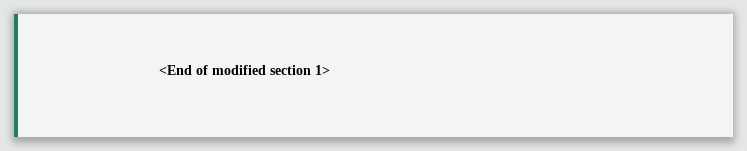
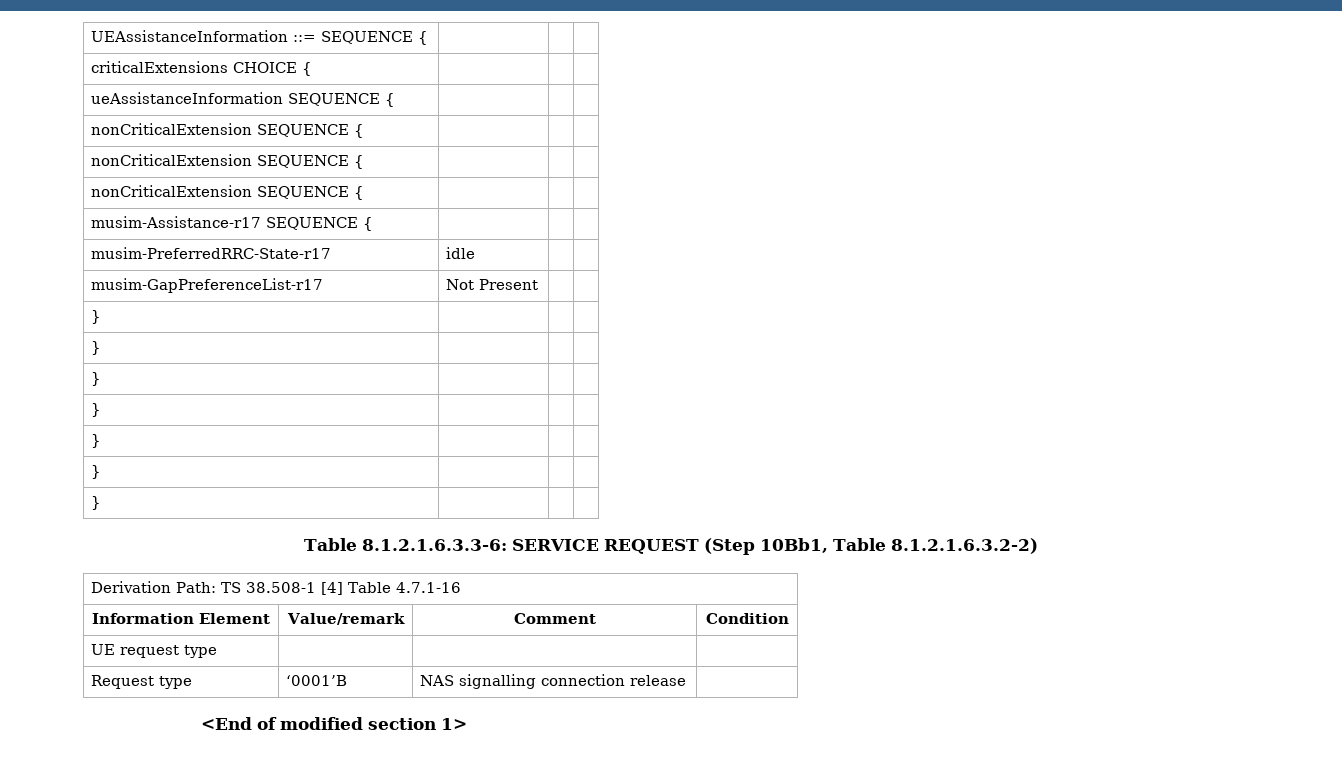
+ UEAssistanceInformation ::= SEQUENCE { | | |
+ criticalExtensions CHOICE { | | |
+ ueAssistanceInformation SEQUENCE { | | |
+ nonCriticalExtension SEQUENCE { | | |
+ nonCriticalExtension SEQUENCE { | | |
+ nonCriticalExtension SEQUENCE { | | |
+ musim-Assistance-r17 SEQUENCE { | | |
+ musim-PreferredRRC-State-r17 | idle | |
+ musim-GapPreferenceList-r17 | Not Present | |
+ } | | |
+ } | | |
+ } | | |
+ } | | |
+ } | | |
+ } | | |
+ } | | |
+ Table 8.1.2.1.6.3.3-6: SERVICE REQUEST (Step 10Bb1, Table 8.1.2.1.6.3.2-2)
+ Derivation Path: TS 38.508-1 [4] Table 4.7.1-16
+ Information Element | Value/remark | Comment | Condition
+ UE request type | | |
+ Request type | ‘0001’B | NAS signalling connection release |

